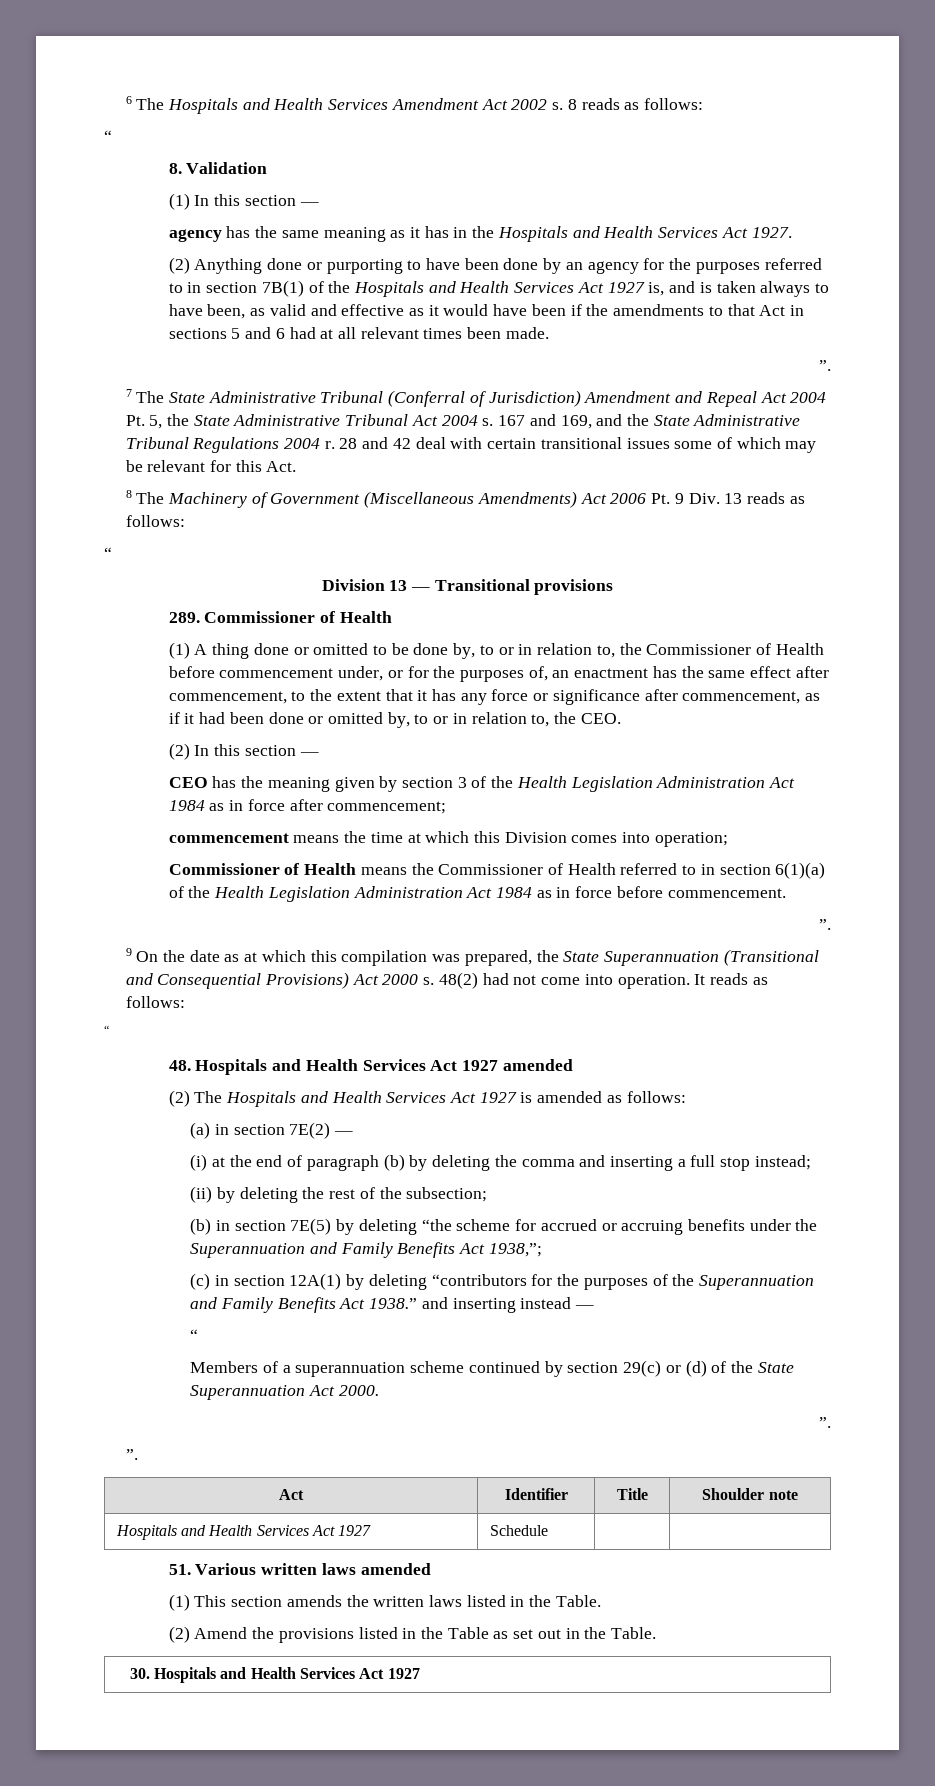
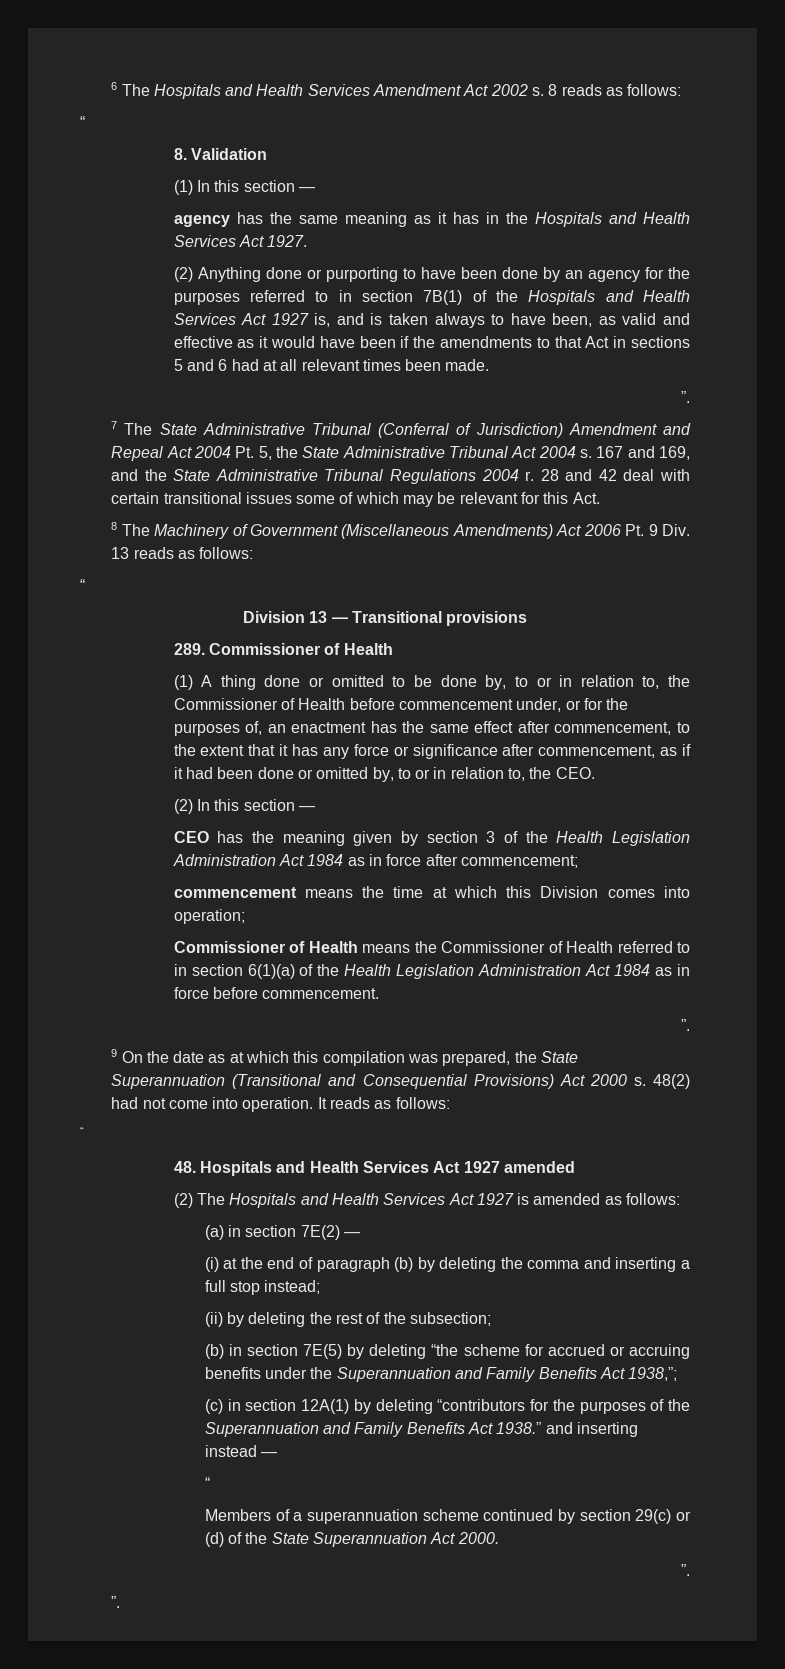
- Act | Identifier | Title | Shoulder note
- Hospitals and Health Services Act 1927 | Schedule | |
- 51. Various written laws amended
- (1) This section amends the written laws listed in the Table.
- (2) Amend the provisions listed in the Table as set out in the Table.
- 30. Hospitals and Health Services Act 1927

